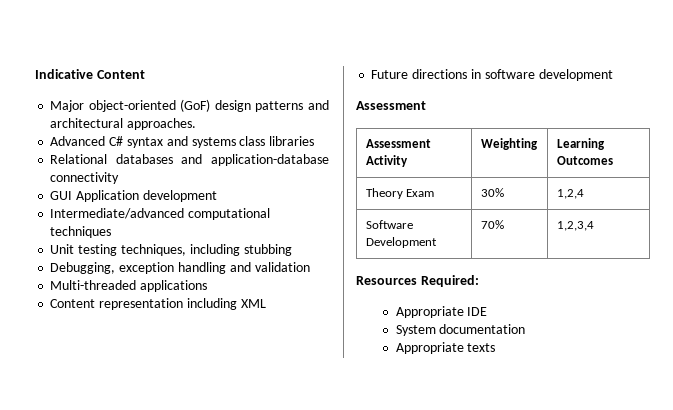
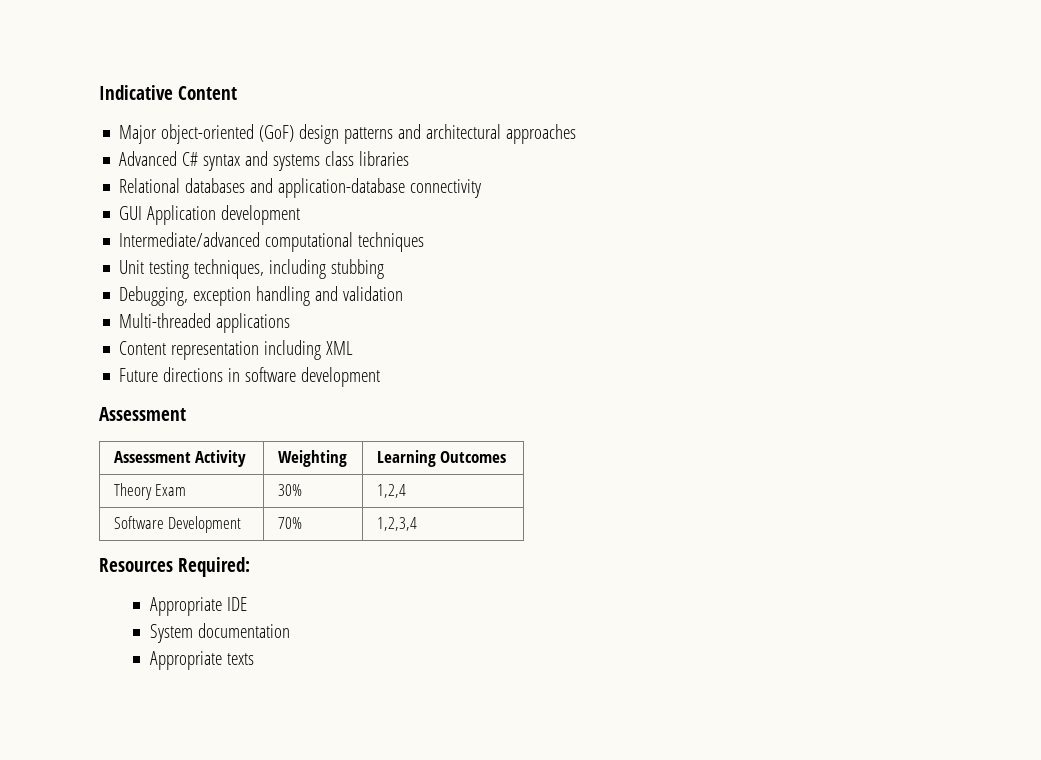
- Major object-oriented (GoF) design patterns and architectural approaches.
+ Major object-oriented (GoF) design patterns and architectural approaches

